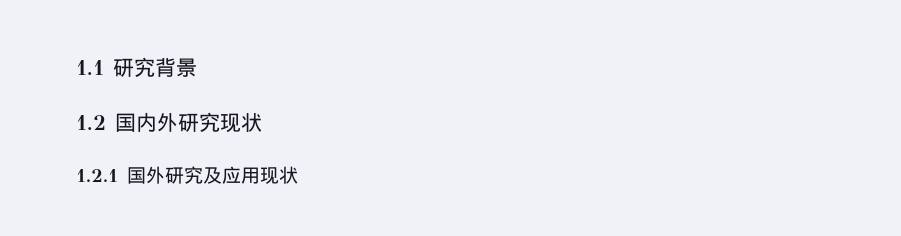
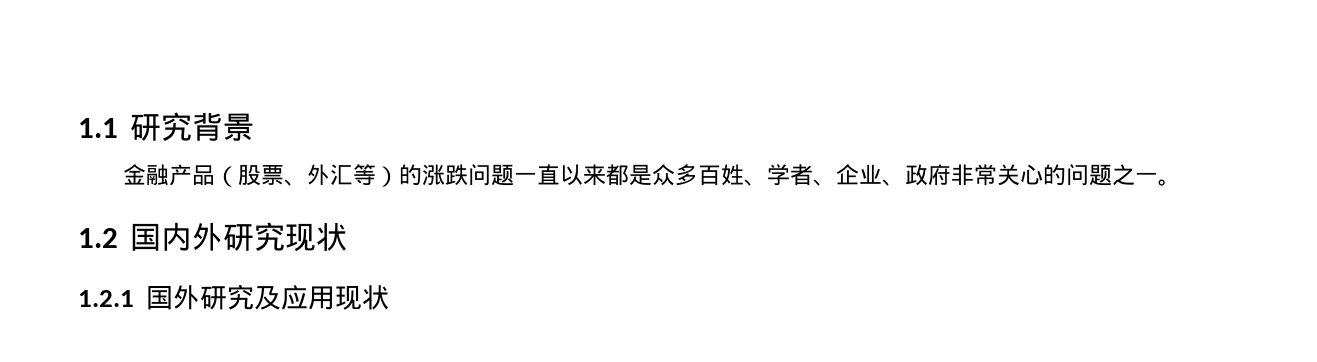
+ 金融产品（股票、外汇等）的涨跌问题一直以来都是众多百姓、学者、企业、政府非常关心的问题之一。

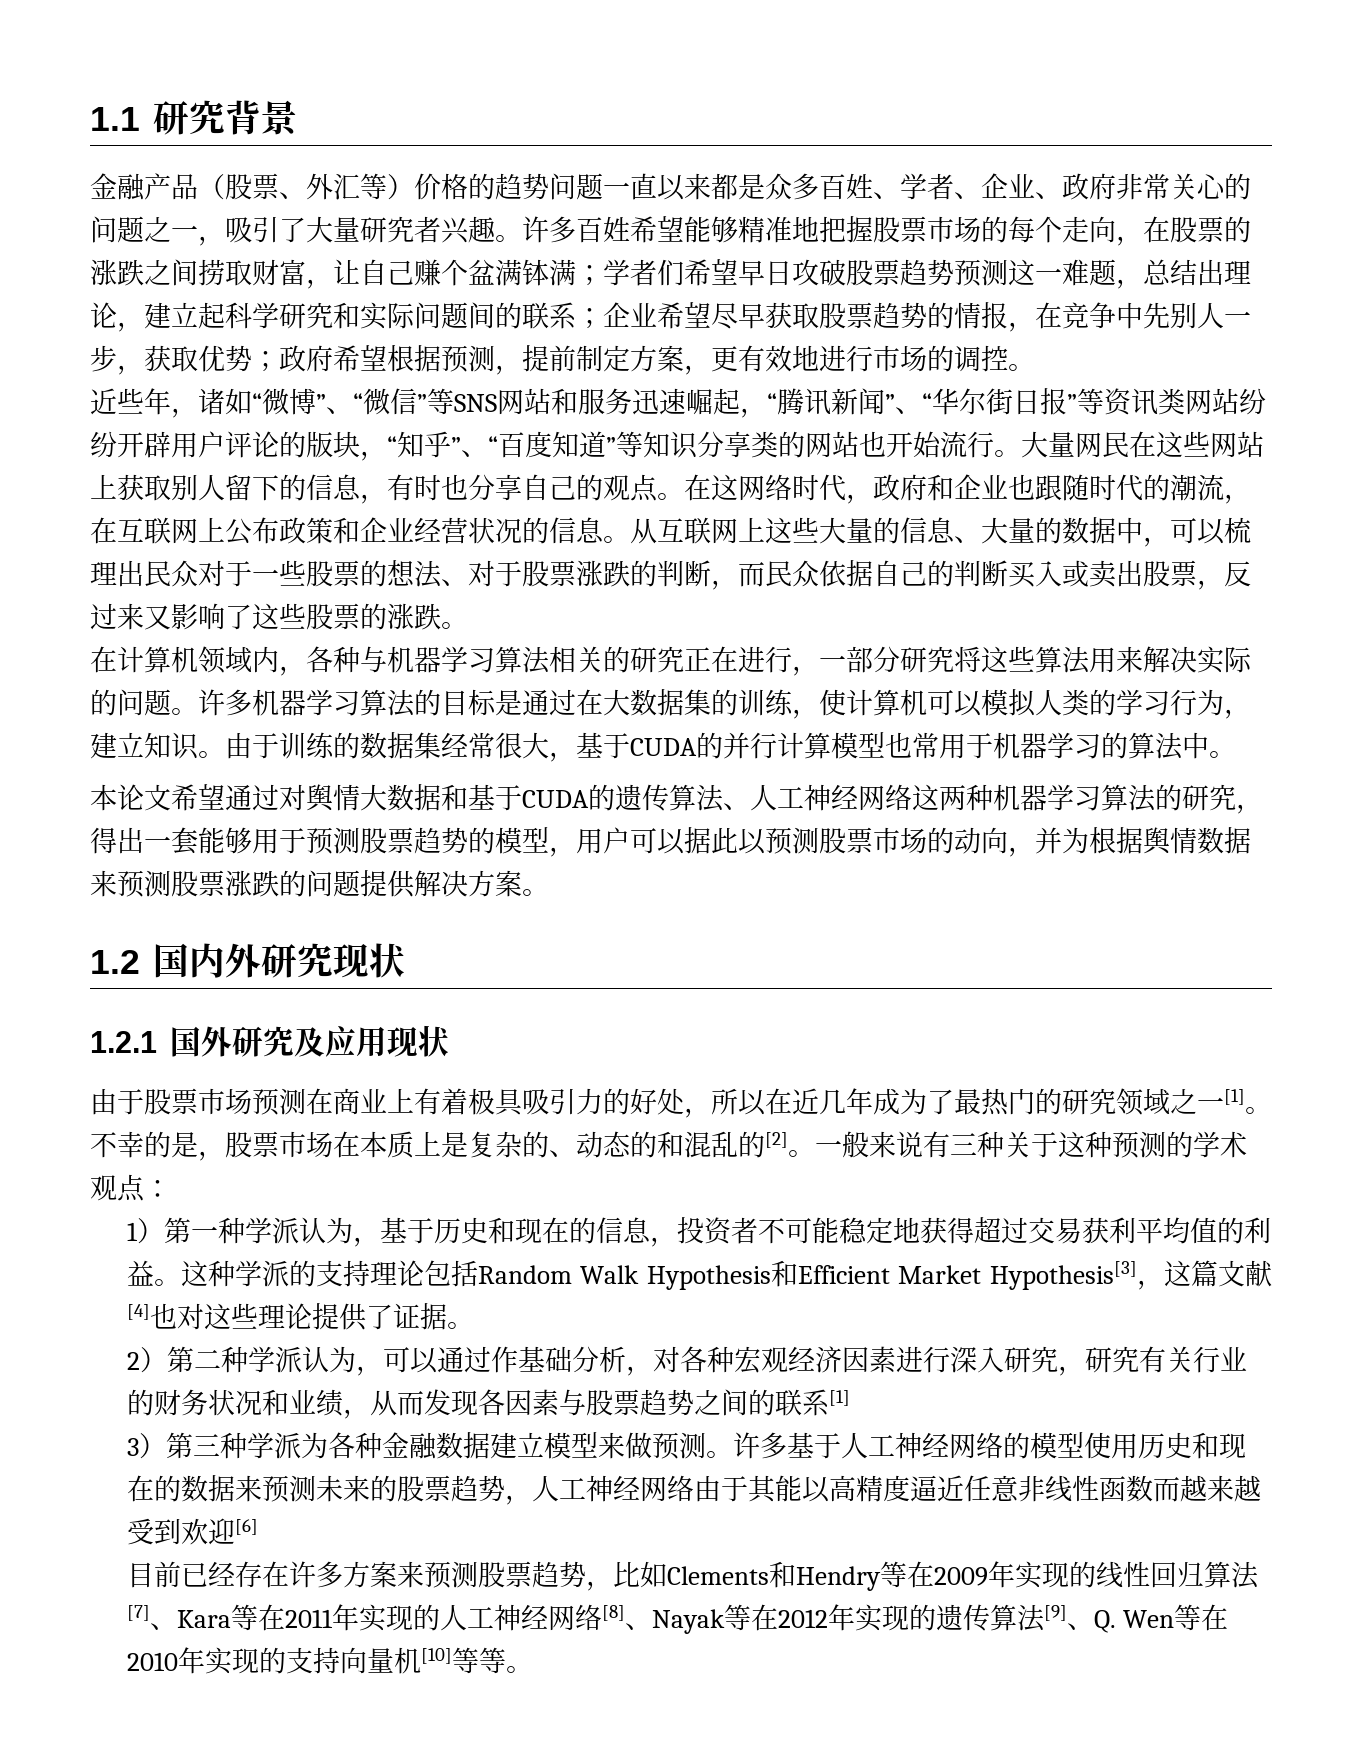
- 金融产品（股票、外汇等）的涨跌问题一直以来都是众多百姓、学者、企业、政府非常关心的问题之一。
+ 金融产品（股票、外汇等）价格的趋势问题一直以来都是众多百姓、学者、企业、政府非常关心的问题之一，吸引了大量研究者兴趣。许多百姓希望能够精准地把握股票市场的每个走向，在股票的涨跌之间捞取财富，让自己赚个盆满钵满；学者们希望早日攻破股票趋势预测这一难题，总结出理论，建立起科学研究和实际问题间的联系；企业希望尽早获取股票趋势的情报，在竞争中先别人一步，获取优势；政府希望根据预测，提前制定方案，更有效地进行市场的调控。
+ 近些年，诸如“微博”、“微信”等SNS网站和服务迅速崛起，“腾讯新闻”、“华尔街日报”等资讯类网站纷纷开辟用户评论的版块，“知乎”、“百度知道”等知识分享类的网站也开始流行。大量网民在这些网站上获取别人留下的信息，有时也分享自己的观点。在这网络时代，政府和企业也跟随时代的潮流，在互联网上公布政策和企业经营状况的信息。从互联网上这些大量的信息、大量的数据中，可以梳理出民众对于一些股票的想法、对于股票涨跌的判断，而民众依据自己的判断买入或卖出股票，反过来又影响了这些股票的涨跌。
+ 在计算机领域内，各种与机器学习算法相关的研究正在进行，一部分研究将这些算法用来解决实际的问题。许多机器学习算法的目标是通过在大数据集的训练，使计算机可以模拟人类的学习行为，建立知识。由于训练的数据集经常很大，基于CUDA的并行计算模型也常用于机器学习的算法中。
+ 本论文希望通过对舆情大数据和基于CUDA的遗传算法、人工神经网络这两种机器学习算法的研究，得出一套能够用于预测股票趋势的模型，用户可以据此以预测股票市场的动向，并为根据舆情数据来预测股票涨跌的问题提供解决方案。
+ 由于股票市场预测在商业上有着极具吸引力的好处，所以在近几年成为了最热门的研究领域之一[1]。不幸的是，股票市场在本质上是复杂的、动态的和混乱的[2]。一般来说有三种关于这种预测的学术观点：
+ 1）第一种学派认为，基于历史和现在的信息，投资者不可能稳定地获得超过交易获利平均值的利益。这种学派的支持理论包括Random Walk Hypothesis和Efficient Market Hypothesis[3]，这篇文献[4]也对这些理论提供了证据。
+ 2）第二种学派认为，可以通过作基础分析，对各种宏观经济因素进行深入研究，研究有关行业的财务状况和业绩，从而发现各因素与股票趋势之间的联系[1]
+ 3）第三种学派为各种金融数据建立模型来做预测。许多基于人工神经网络的模型使用历史和现在的数据来预测未来的股票趋势，人工神经网络由于其能以高精度逼近任意非线性函数而越来越受到欢迎[6]
+ 目前已经存在许多方案来预测股票趋势，比如Clements和Hendry等在2009年实现的线性回归算法[7]、Kara等在2011年实现的人工神经网络[8]、Nayak等在2012年实现的遗传算法[9]、Q. Wen等在2010年实现的支持向量机[10]等等。

